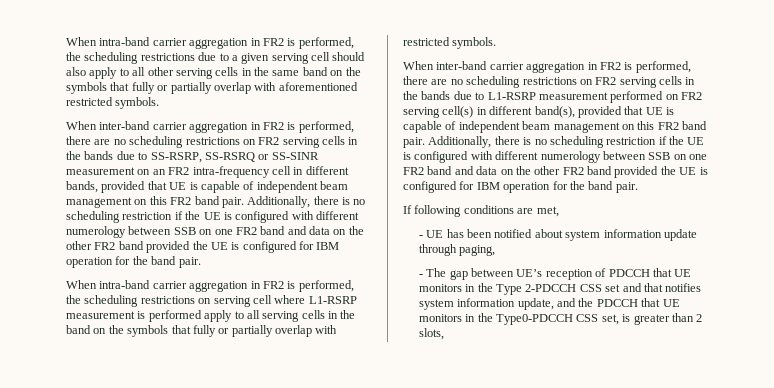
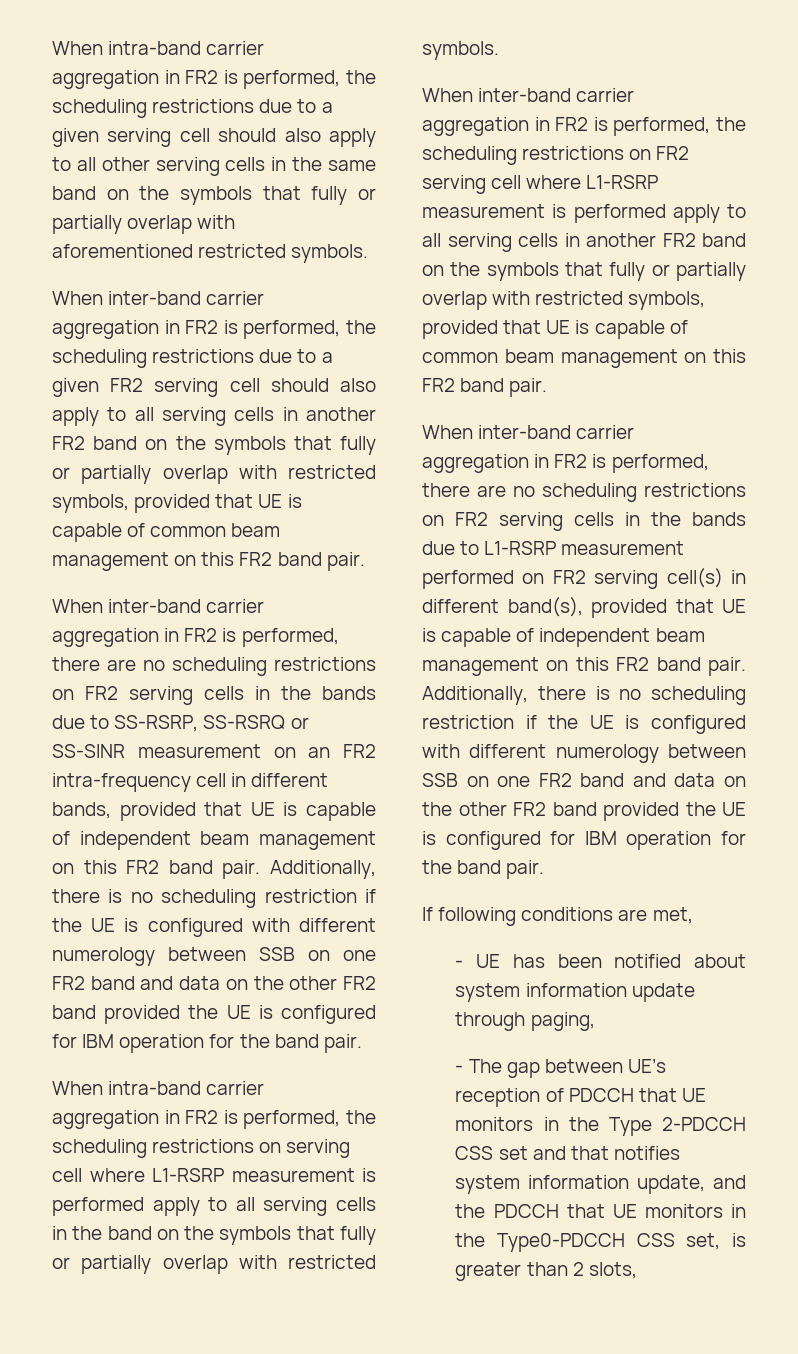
+ When inter-band carrier aggregation in FR2 is performed, the scheduling restrictions due to a given FR2 serving cell should also apply to all serving cells in another FR2 band on the symbols that fully or partially overlap with restricted symbols, provided that UE is capable of common beam management on this FR2 band pair.
+ When inter-band carrier aggregation in FR2 is performed, the scheduling restrictions on FR2 serving cell where L1-RSRP measurement is performed apply to all serving cells in another FR2 band on the symbols that fully or partially overlap with restricted symbols, provided that UE is capable of common beam management on this FR2 band pair.

